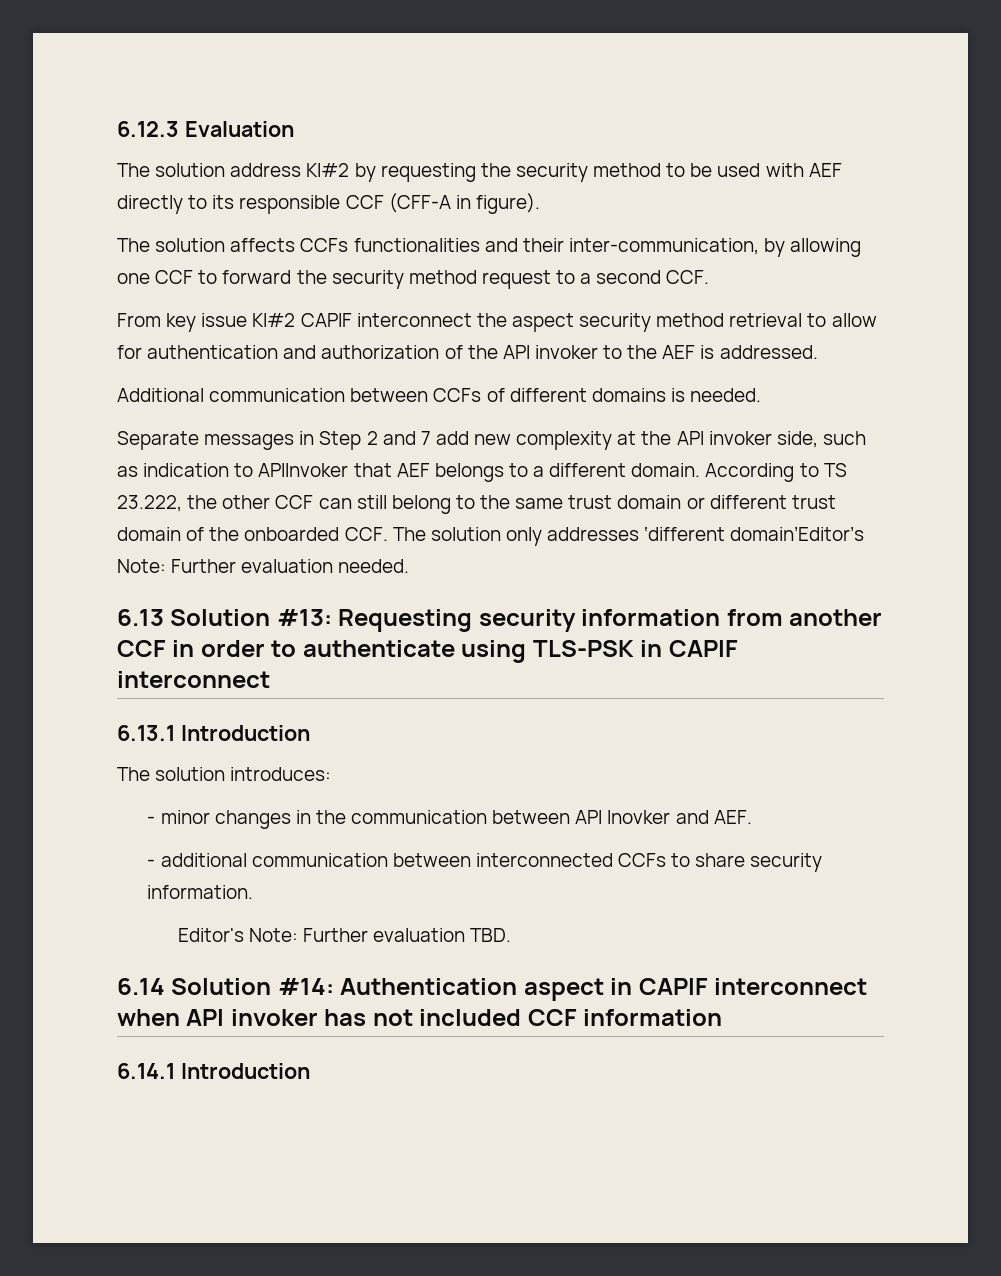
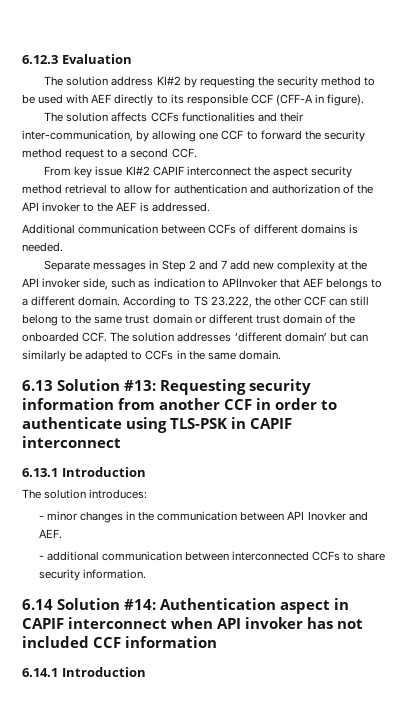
- According to TS 23.222, the other CCF can still belong to the same trust domain or different trust domain of the onboarded CCF. The solution only addresses ‘different domain’Editor’s Note: Further evaluation needed.
+ According to TS 23.222, the other CCF can still belong to the same trust domain or different trust domain of the onboarded CCF. The solution addresses ‘different domain’ but can similarly be adapted to CCFs in the same domain.
- Editor's Note: Further evaluation TBD.

